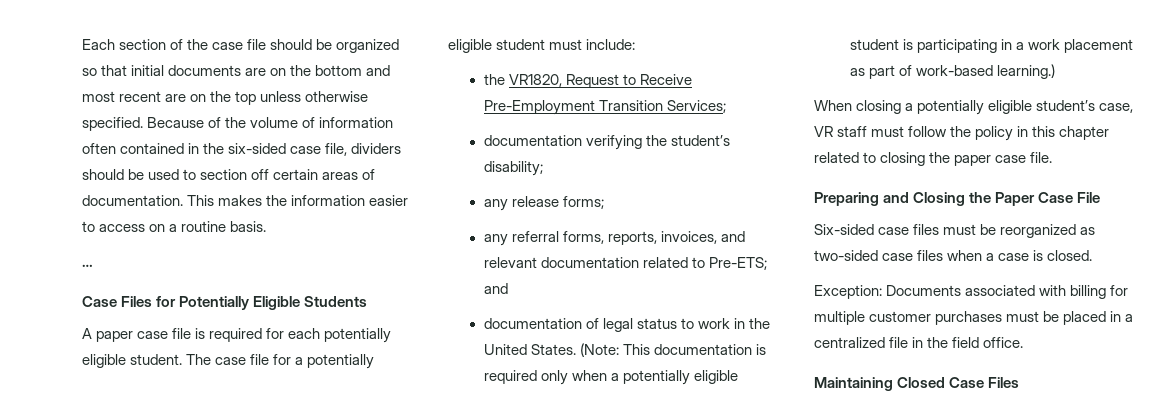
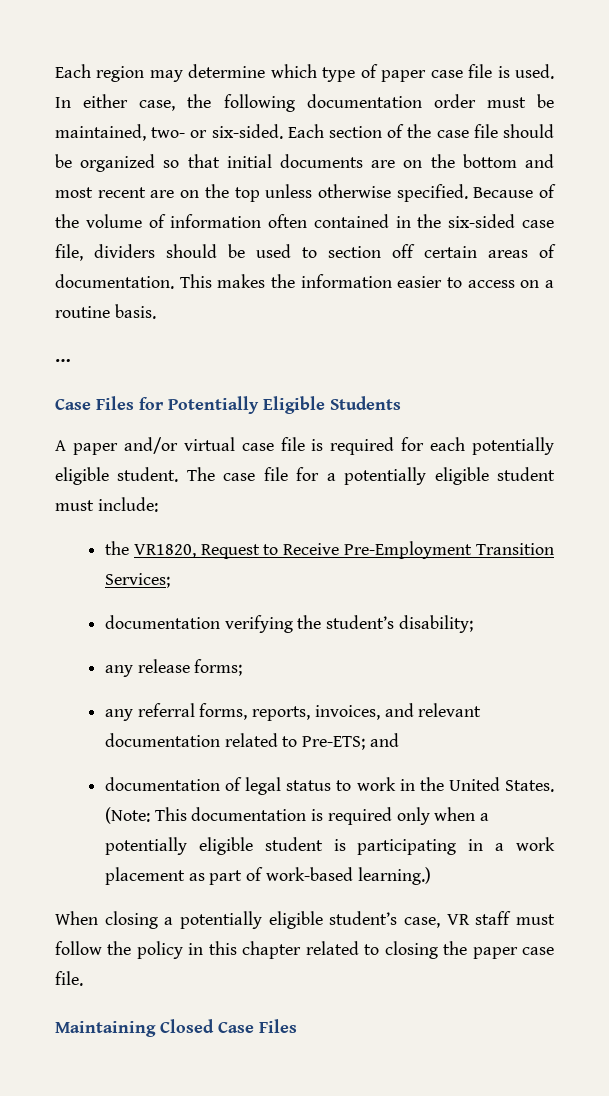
- Each section of the case file should be organized so that initial documents are on the bottom and most recent are on the top unless otherwise specified.
+ Each region may determine which type of paper case file is used. In either case, the following documentation order must be maintained, two- or six-sided. Each section of the case file should be organized so that initial documents are on the bottom and most recent are on the top unless otherwise specified.
- A paper case file is required for each potentially eligible student.
+ A paper and/or virtual case file is required for each potentially eligible student.
- Preparing and Closing the Paper Case File
- Six-sided case files must be reorganized as two-sided case files when a case is closed.
- Exception: Documents associated with billing for multiple customer purchases must be placed in a centralized file in the field office.

